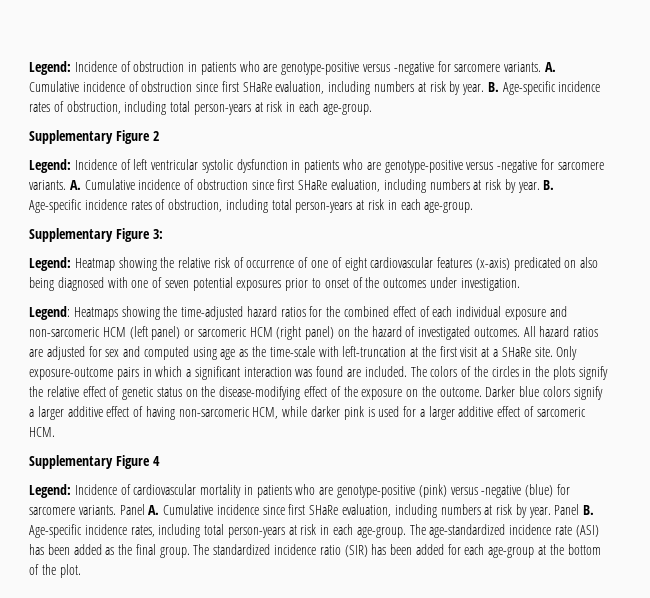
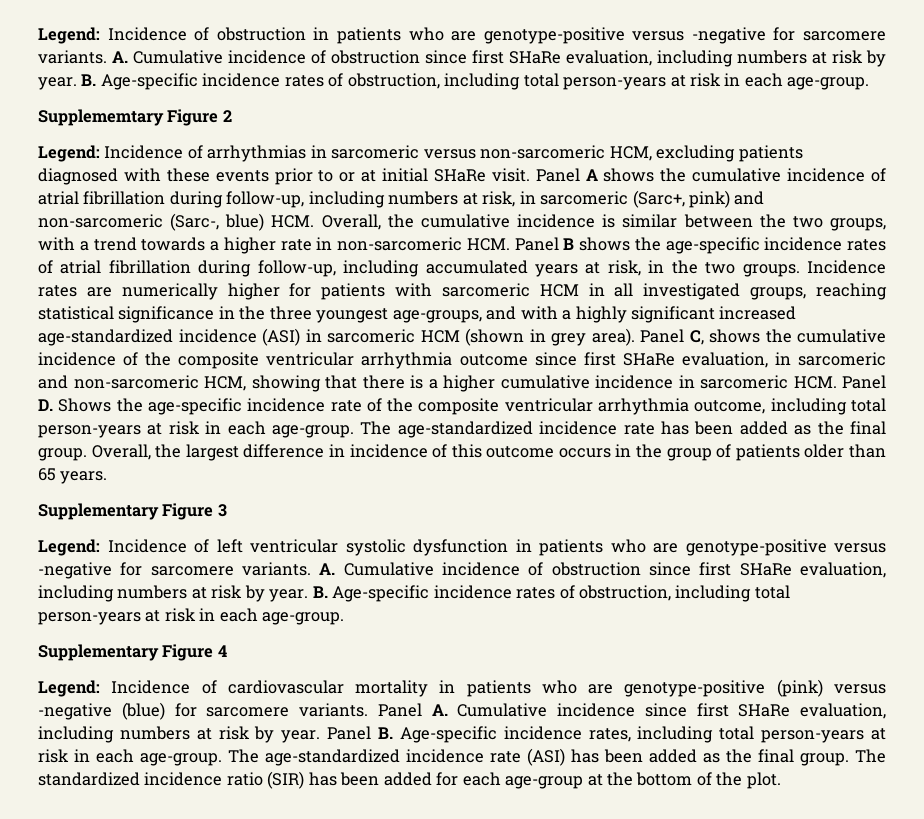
- Supplementary Figure 2
+ Supplememtary Figure 2
+ Legend: Incidence of arrhythmias in sarcomeric versus non-sarcomeric HCM, excluding patients diagnosed with these events prior to or at initial SHaRe visit. Panel A shows the cumulative incidence of atrial fibrillation during follow-up, including numbers at risk, in sarcomeric (Sarc+, pink) and non-sarcomeric (Sarc-, blue) HCM. Overall, the cumulative incidence is similar between the two groups, with a trend towards a higher rate in non-sarcomeric HCM. Panel B shows the age-specific incidence rates of atrial fibrillation during follow-up, including accumulated years at risk, in the two groups. Incidence rates are numerically higher for patients with sarcomeric HCM in all investigated groups, reaching statistical significance in the three youngest age-groups, and with a highly significant increased age-standardized incidence (ASI) in sarcomeric HCM (shown in grey area). Panel C, shows the cumulative incidence of the composite ventricular arrhythmia outcome since first SHaRe evaluation, in sarcomeric and non-sarcomeric HCM, showing that there is a higher cumulative incidence in sarcomeric HCM. Panel D. Shows the age-specific incidence rate of the composite ventricular arrhythmia outcome, including total person-years at risk in each age-group. The age-standardized incidence rate has been added as the final group. Overall, the largest difference in incidence of this outcome occurs in the group of patients older than 65 years.
+ Supplementary Figure 3
- Supplementary Figure 3:
- Legend: Heatmap showing the relative risk of occurrence of one of eight cardiovascular features (x-axis) predicated on also being diagnosed with one of seven potential exposures prior to onset of the outcomes under investigation.
- Legend: Heatmaps showing the time-adjusted hazard ratios for the combined effect of each individual exposure and non-sarcomeric HCM (left panel) or sarcomeric HCM (right panel) on the hazard of investigated outcomes. All hazard ratios are adjusted for sex and computed using age as the time-scale with left-truncation at the first visit at a SHaRe site. Only exposure-outcome pairs in which a significant interaction was found are included. The colors of the circles in the plots signify the relative effect of genetic status on the disease-modifying effect of the exposure on the outcome. Darker blue colors signify a larger additive effect of having non-sarcomeric HCM, while darker pink is used for a larger additive effect of sarcomeric HCM.

